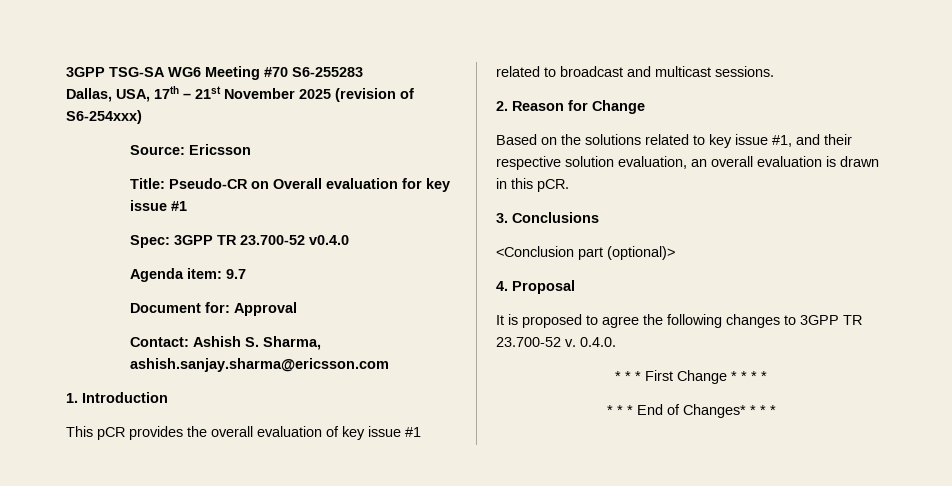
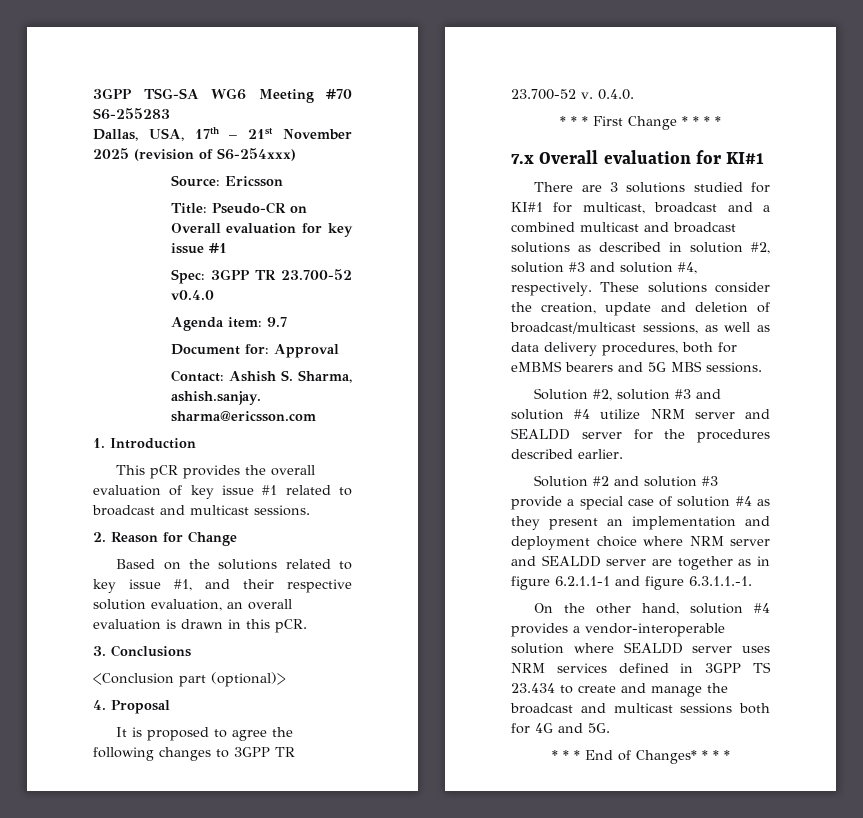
+ 7.x Overall evaluation for KI#1
+ There are 3 solutions studied for KI#1 for multicast, broadcast and a combined multicast and broadcast solutions as described in solution #2, solution #3 and solution #4, respectively. These solutions consider the creation, update and deletion of broadcast/multicast sessions, as well as data delivery procedures, both for eMBMS bearers and 5G MBS sessions.
+ Solution #2, solution #3 and solution #4 utilize NRM server and SEALDD server for the procedures described earlier.
+ Solution #2 and solution #3 provide a special case of solution #4 as they present an implementation and deployment choice where NRM server and SEALDD server are together as in figure 6.2.1.1-1 and figure 6.3.1.1.-1.
+ On the other hand, solution #4 provides a vendor-interoperable solution where SEALDD server uses NRM services defined in 3GPP TS 23.434 to create and manage the broadcast and multicast sessions both for 4G and 5G.

